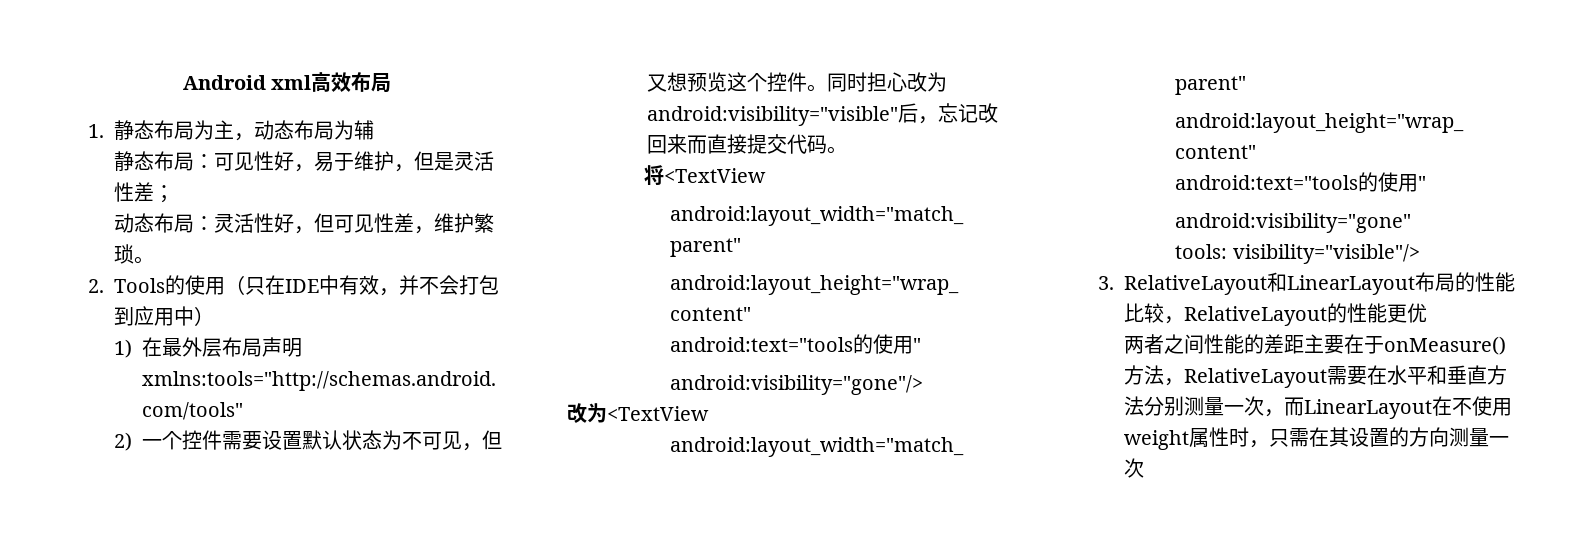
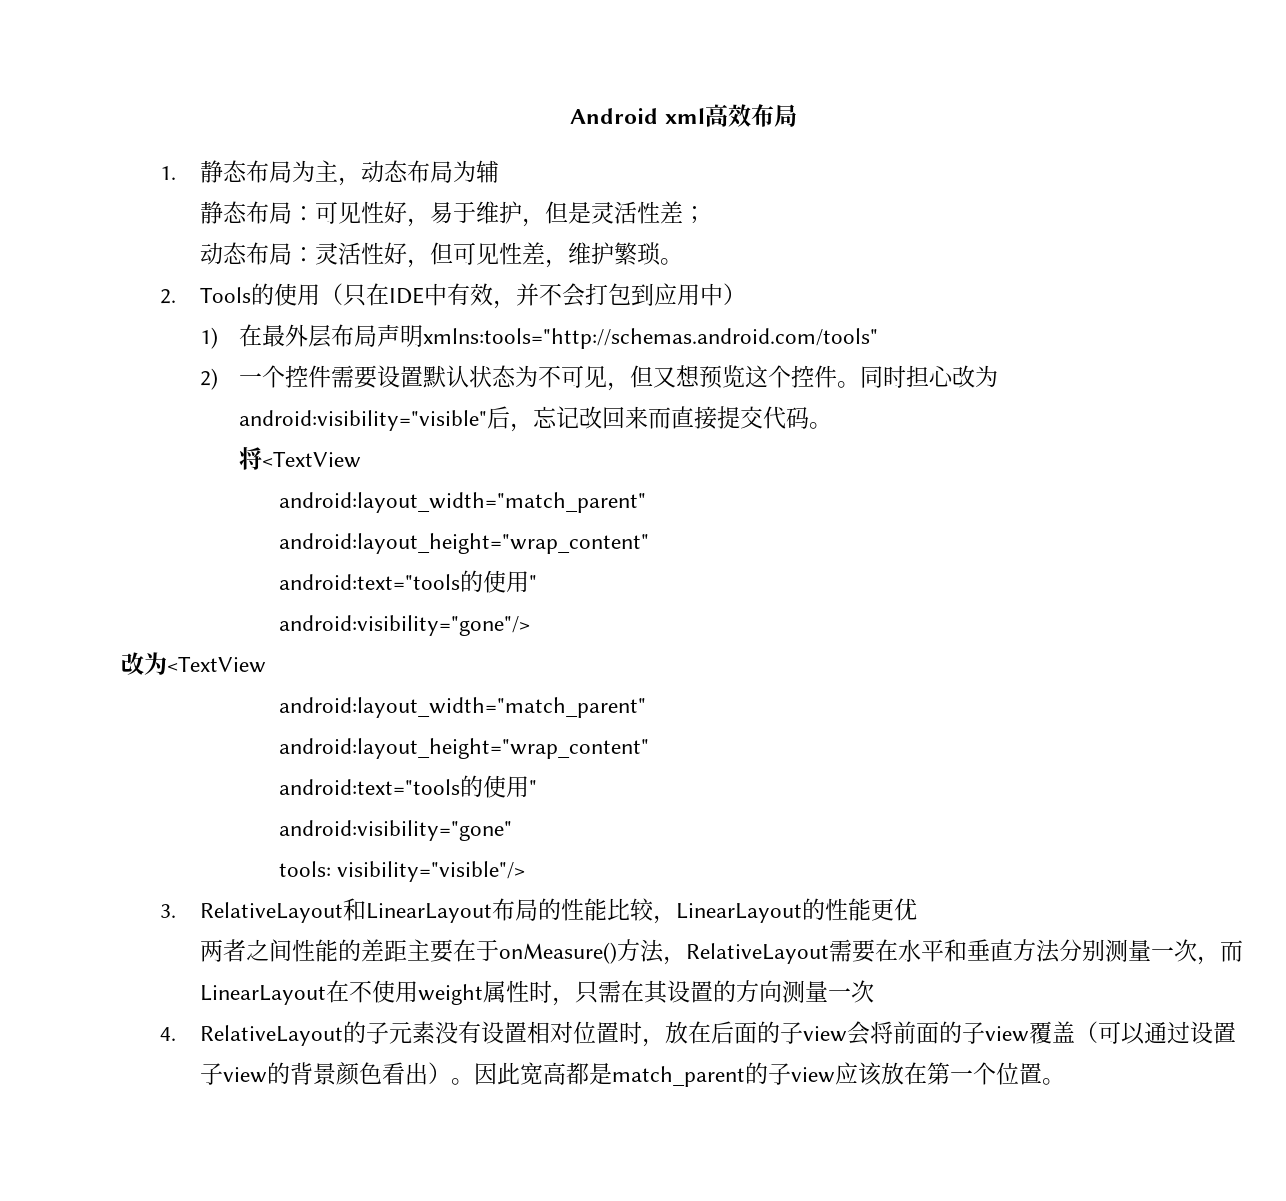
- 3. RelativeLayout和LinearLayout布局的性能比较，RelativeLayout的性能更优
+ 3. RelativeLayout和LinearLayout布局的性能比较，LinearLayout的性能更优
+ 4. RelativeLayout的子元素没有设置相对位置时，放在后面的子view会将前面的子view覆盖（可以通过设置子view的背景颜色看出）。因此宽高都是match_parent的子view应该放在第一个位置。

